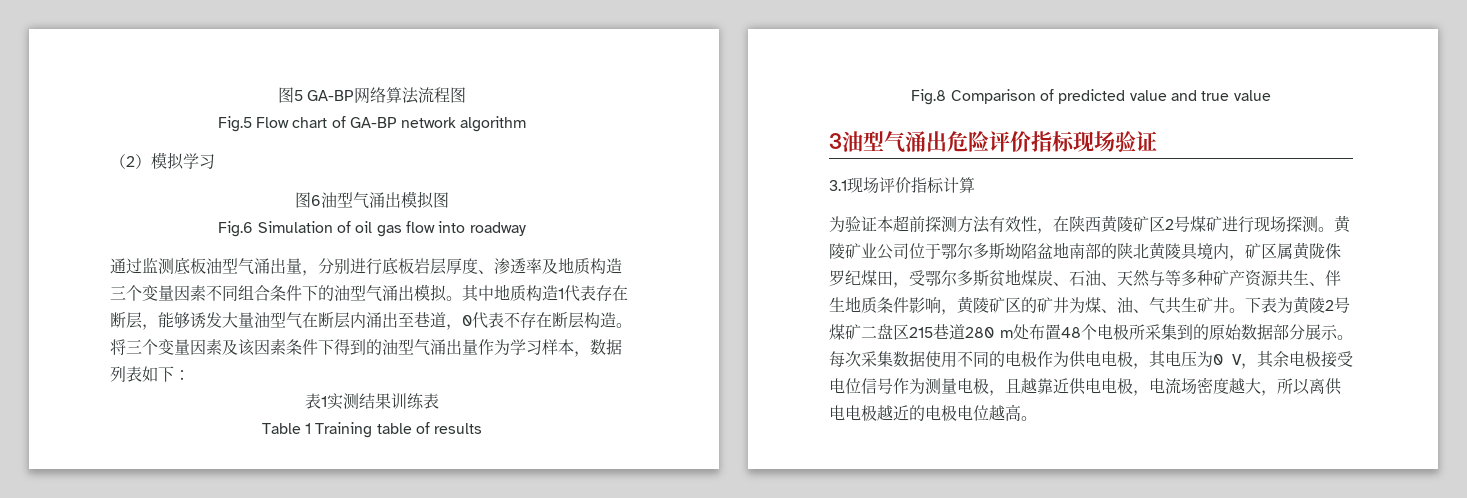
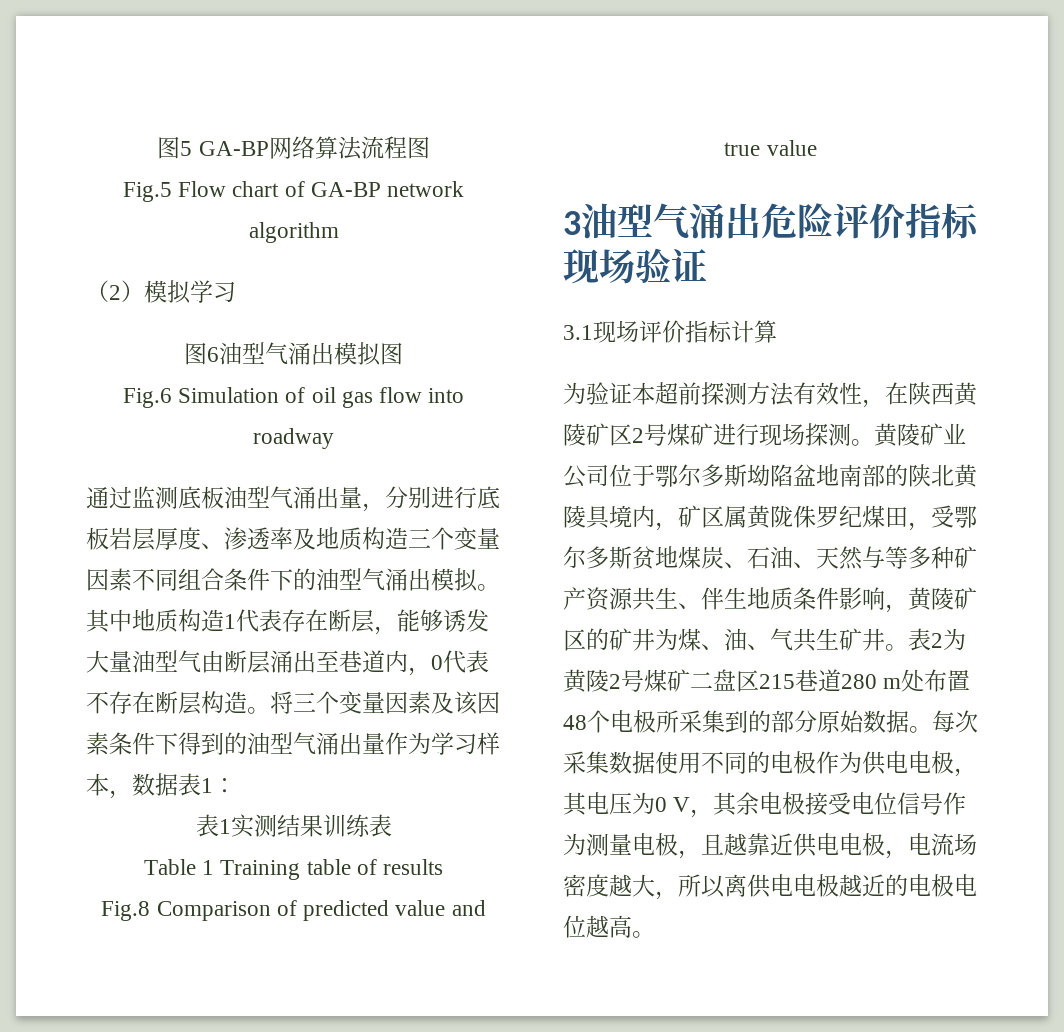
- 其中地质构造1代表存在断层，能够诱发大量油型气在断层内涌出至巷道，0代表不存在断层构造。
+ 其中地质构造1代表存在断层，能够诱发大量油型气由断层涌出至巷道内，0代表不存在断层构造。
- 将三个变量因素及该因素条件下得到的油型气涌出量作为学习样本，数据列表如下：
+ 将三个变量因素及该因素条件下得到的油型气涌出量作为学习样本，数据表1：
- 下表为黄陵2号煤矿二盘区215巷道280 m处布置48个电极所采集到的原始数据部分展示。
+ 表2为黄陵2号煤矿二盘区215巷道280 m处布置48个电极所采集到的部分原始数据。

